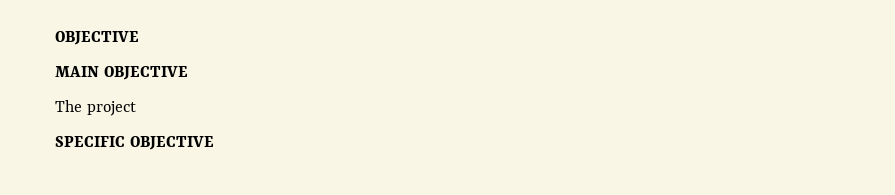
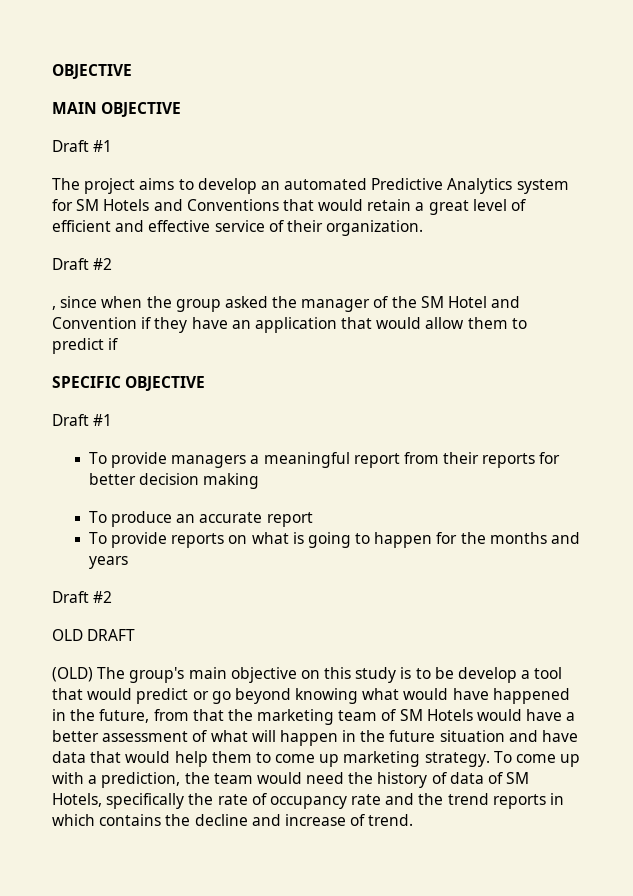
  MAIN OBJECTIVE
+ Draft #1
- The project
+ The project aims to develop an automated Predictive Analytics system for SM Hotels and Conventions that would retain a great level of efficient and effective service of their organization.
+ Draft #2
+ , since when the group asked the manager of the SM Hotel and Convention if they have an application that would allow them to predict if
  SPECIFIC OBJECTIVE
+ Draft #1
+ To provide managers a meaningful report from their reports for better decision making
+ To produce an accurate report
+ To provide reports on what is going to happen for the months and years
+ Draft #2
+ OLD DRAFT
+ (OLD) The group's main objective on this study is to be develop a tool that would predict or go beyond knowing what would have happened in the future, from that the marketing team of SM Hotels would have a better assessment of what will happen in the future situation and have data that would help them to come up marketing strategy. To come up with a prediction, the team would need the history of data of SM Hotels, specifically the rate of occupancy rate and the trend reports in which contains the decline and increase of trend.

